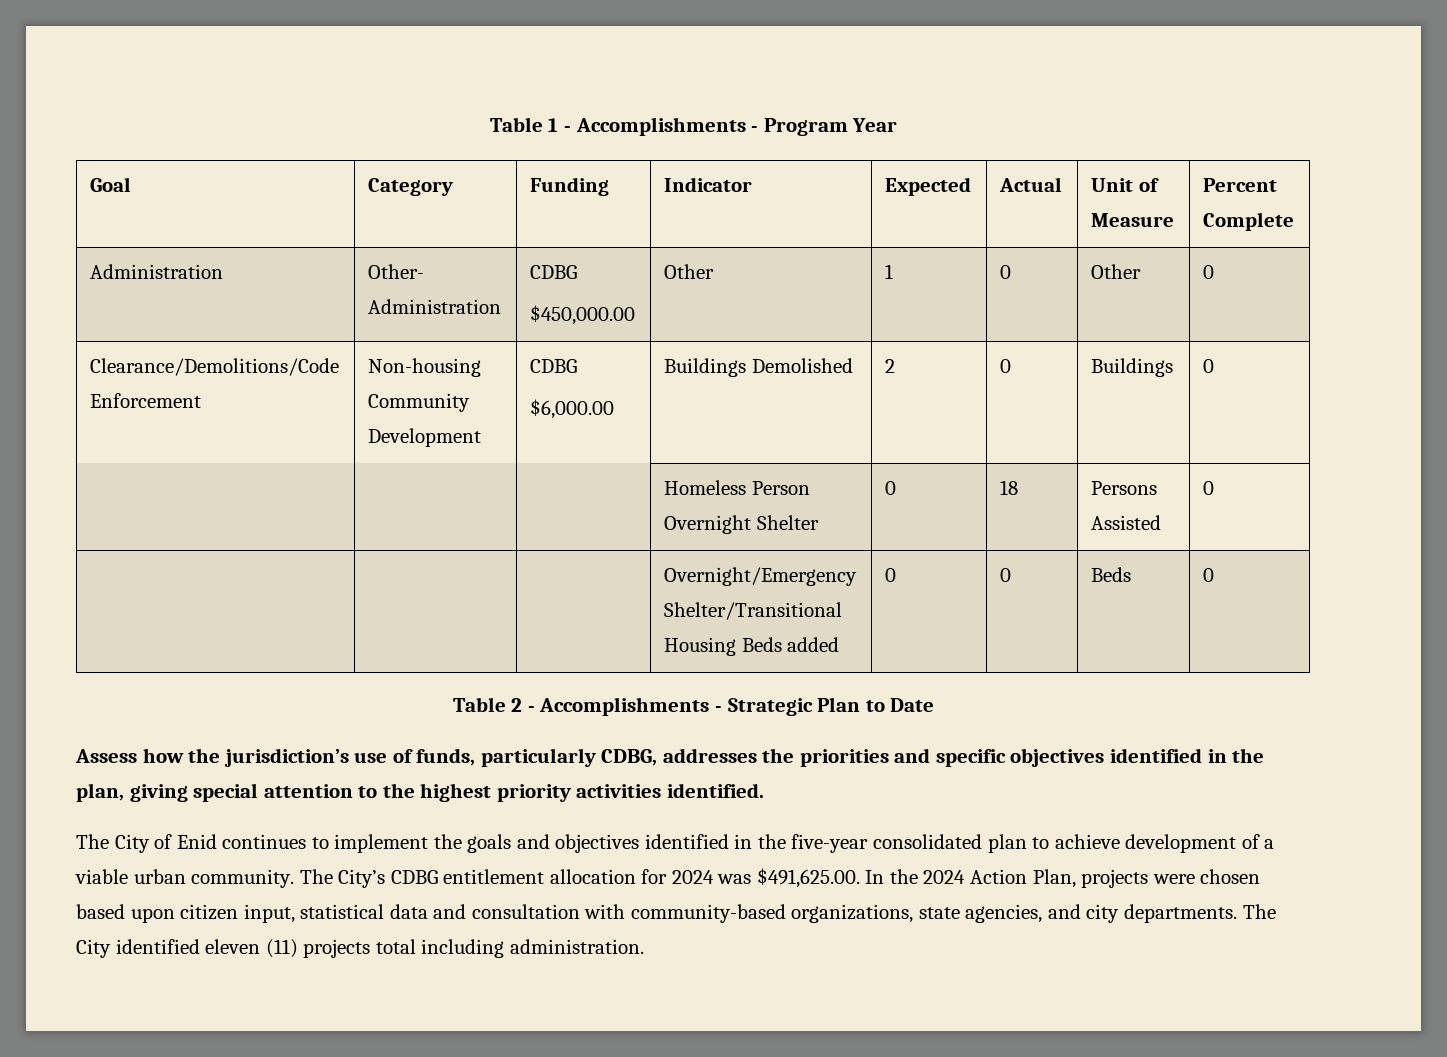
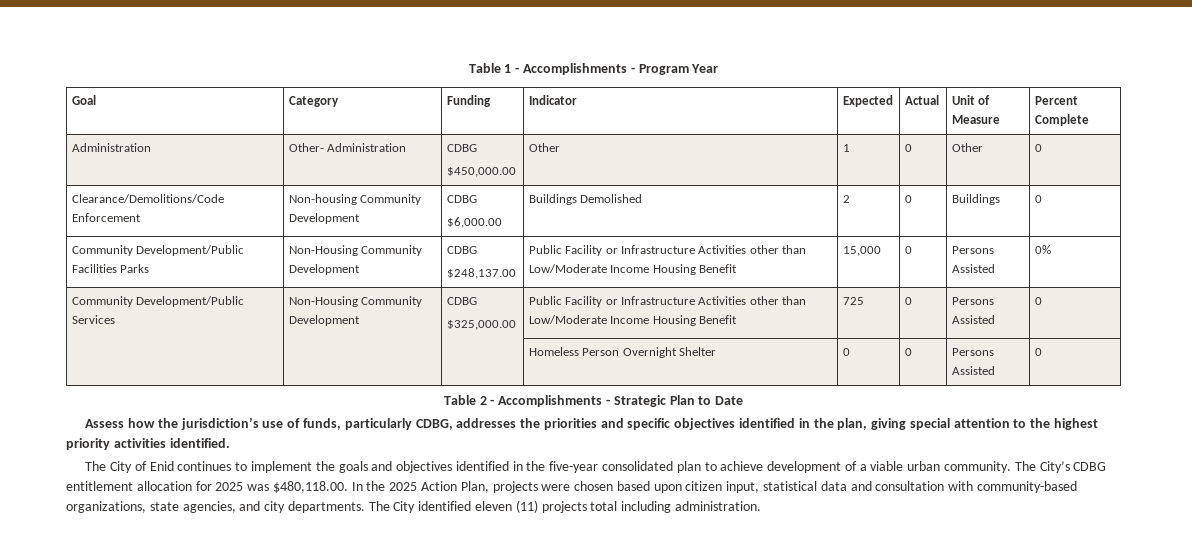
+ Community Development/Public Facilities Parks | Non-Housing Community Development | CDBG
+ $248,137.00 | Public Facility or Infrastructure Activities other than Low/Moderate Income Housing Benefit | 15,000 | 0 | Persons Assisted | 0%
+ Community Development/Public Services | Non-Housing Community Development | CDBG
+ $325,000.00 | Public Facility or Infrastructure Activities other than Low/Moderate Income Housing Benefit | 725 | 0 | Persons Assisted | 0
- | | | Homeless Person Overnight Shelter | 0 | 18 | Persons Assisted | 0
- | | | Overnight/Emergency Shelter/Transitional Housing Beds added | 0 | 0 | Beds | 0
+ | | | Homeless Person Overnight Shelter | 0 | 0 | Persons Assisted | 0
- The City’s CDBG entitlement allocation for 2024 was $491,625.00. In the 2024 Action Plan, projects were chosen based upon citizen input, statistical data and consultation with community-based organizations, state agencies, and city departments.
+ The City’s CDBG entitlement allocation for 2025 was $480,118.00. In the 2025 Action Plan, projects were chosen based upon citizen input, statistical data and consultation with community-based organizations, state agencies, and city departments.

